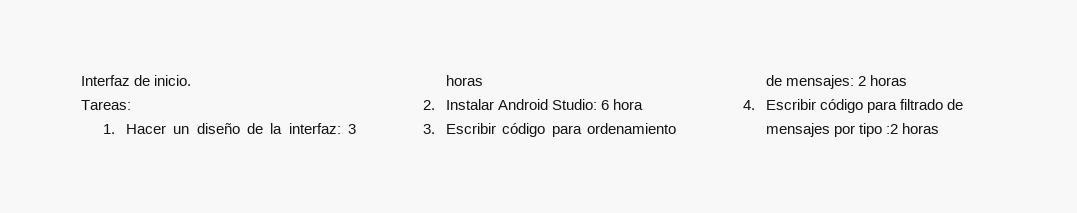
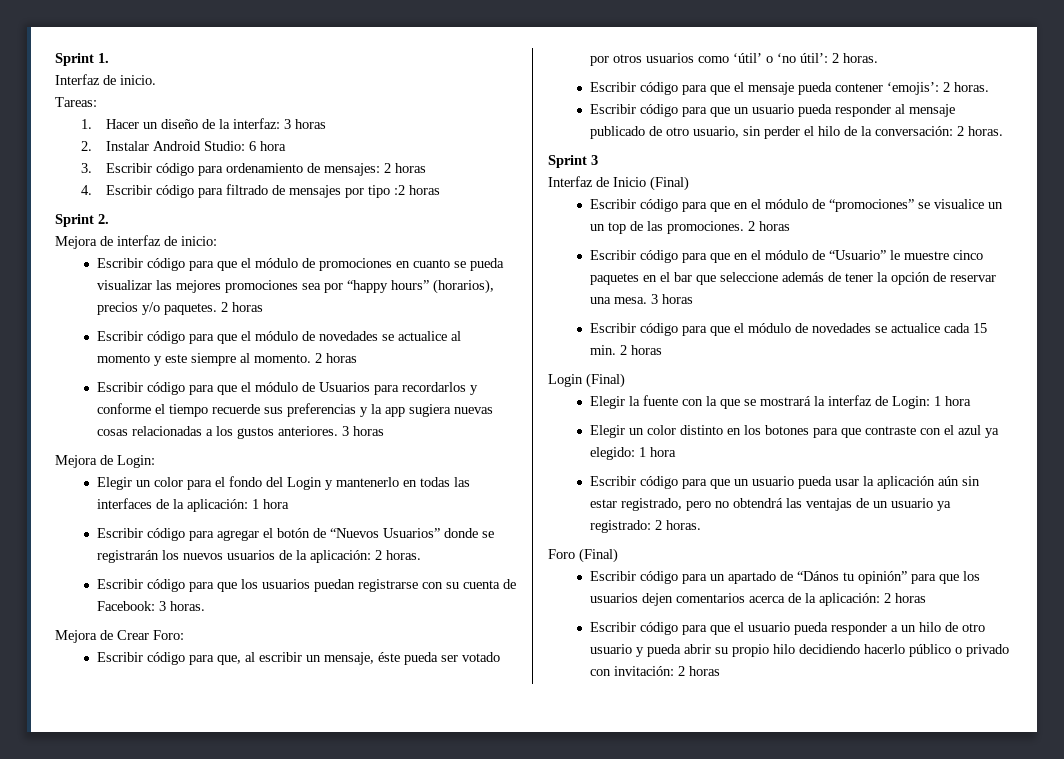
+ Sprint 1.
+ Sprint 2.
+ Mejora de interfaz de inicio:
+ Escribir código para que el módulo de promociones en cuanto se pueda visualizar las mejores promociones sea por “happy hours” (horarios), precios y/o paquetes. 2 horas
+ Escribir código para que el módulo de novedades se actualice al momento y este siempre al momento. 2 horas
+ Escribir código para que el módulo de Usuarios para recordarlos y conforme el tiempo recuerde sus preferencias y la app sugiera nuevas cosas relacionadas a los gustos anteriores. 3 horas
+ Mejora de Login:
+ Elegir un color para el fondo del Login y mantenerlo en todas las interfaces de la aplicación: 1 hora
+ Escribir código para agregar el botón de “Nuevos Usuarios” donde se registrarán los nuevos usuarios de la aplicación: 2 horas.
+ Escribir código para que los usuarios puedan registrarse con su cuenta de Facebook: 3 horas.
+ Mejora de Crear Foro:
+ Escribir código para que, al escribir un mensaje, éste pueda ser votado por otros usuarios como ‘útil’ o ‘no útil’: 2 horas.
+ Escribir código para que el mensaje pueda contener ‘emojis’: 2 horas.
+ Escribir código para que un usuario pueda responder al mensaje publicado de otro usuario, sin perder el hilo de la conversación: 2 horas.
+ Sprint 3
+ Interfaz de Inicio (Final)
+ Escribir código para que en el módulo de “promociones” se visualice un un top de las promociones. 2 horas
+ Escribir código para que en el módulo de “Usuario” le muestre cinco paquetes en el bar que seleccione además de tener la opción de reservar una mesa. 3 horas
+ Escribir código para que el módulo de novedades se actualice cada 15 min. 2 horas
+ Login (Final)
+ Elegir la fuente con la que se mostrará la interfaz de Login: 1 hora
+ Elegir un color distinto en los botones para que contraste con el azul ya elegido: 1 hora
+ Escribir código para que un usuario pueda usar la aplicación aún sin estar registrado, pero no obtendrá las ventajas de un usuario ya registrado: 2 horas.
+ Foro (Final)
+ Escribir código para un apartado de “Dános tu opinión” para que los usuarios dejen comentarios acerca de la aplicación: 2 horas
+ Escribir código para que el usuario pueda responder a un hilo de otro usuario y pueda abrir su propio hilo decidiendo hacerlo público o privado con invitación: 2 horas

